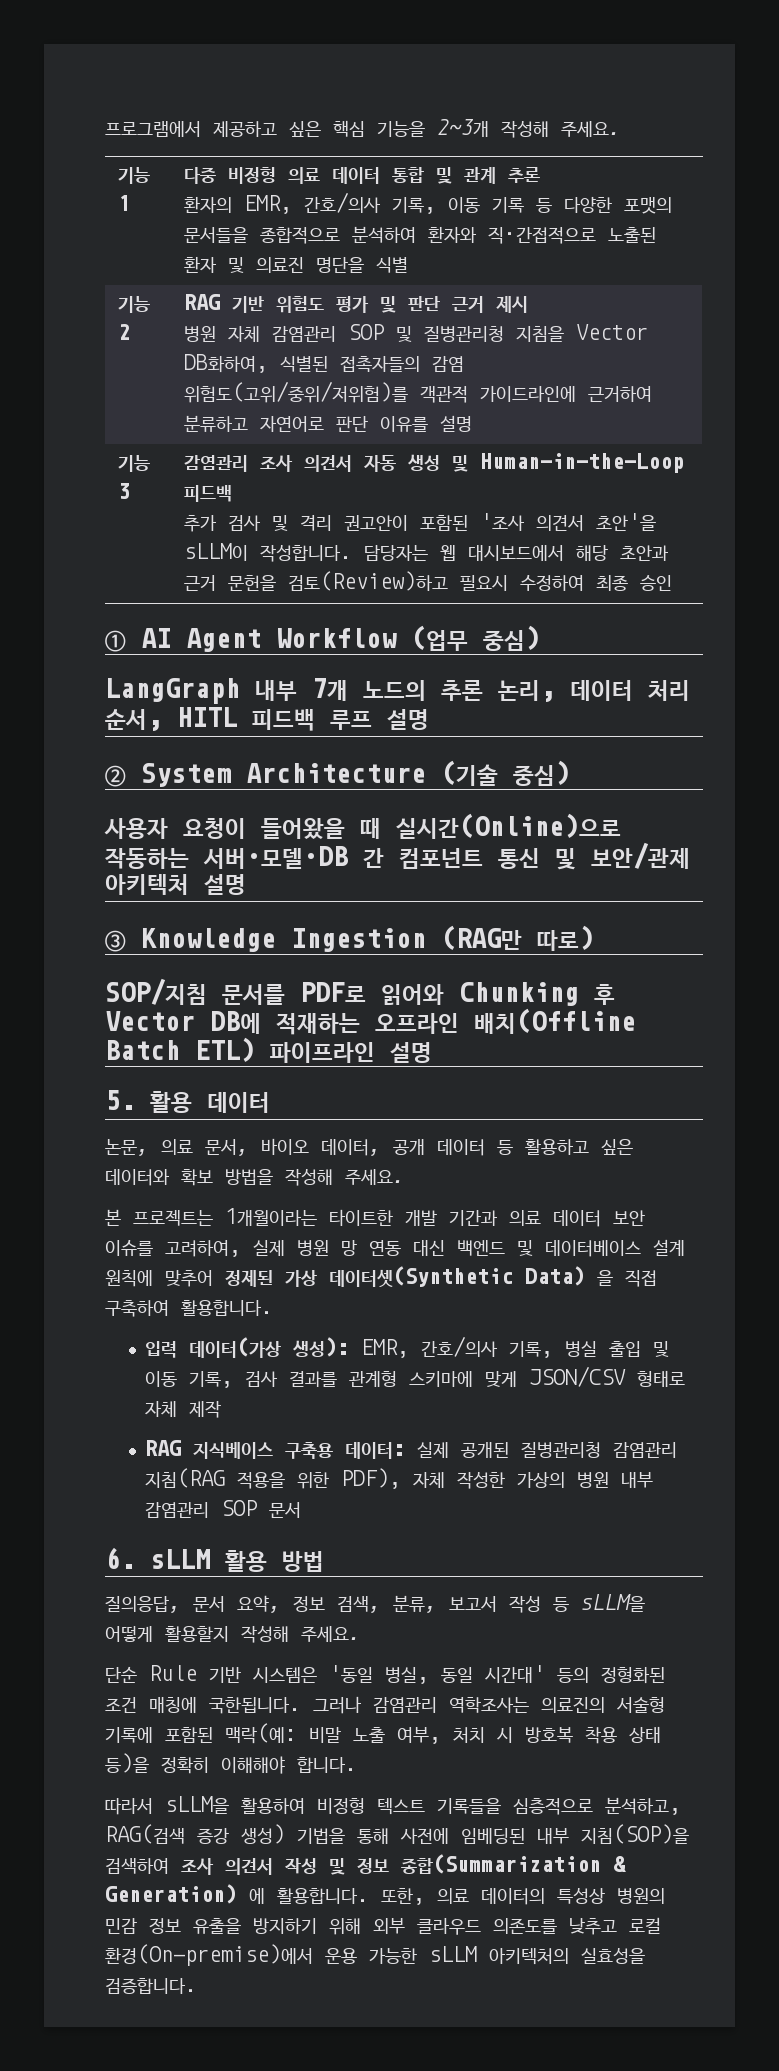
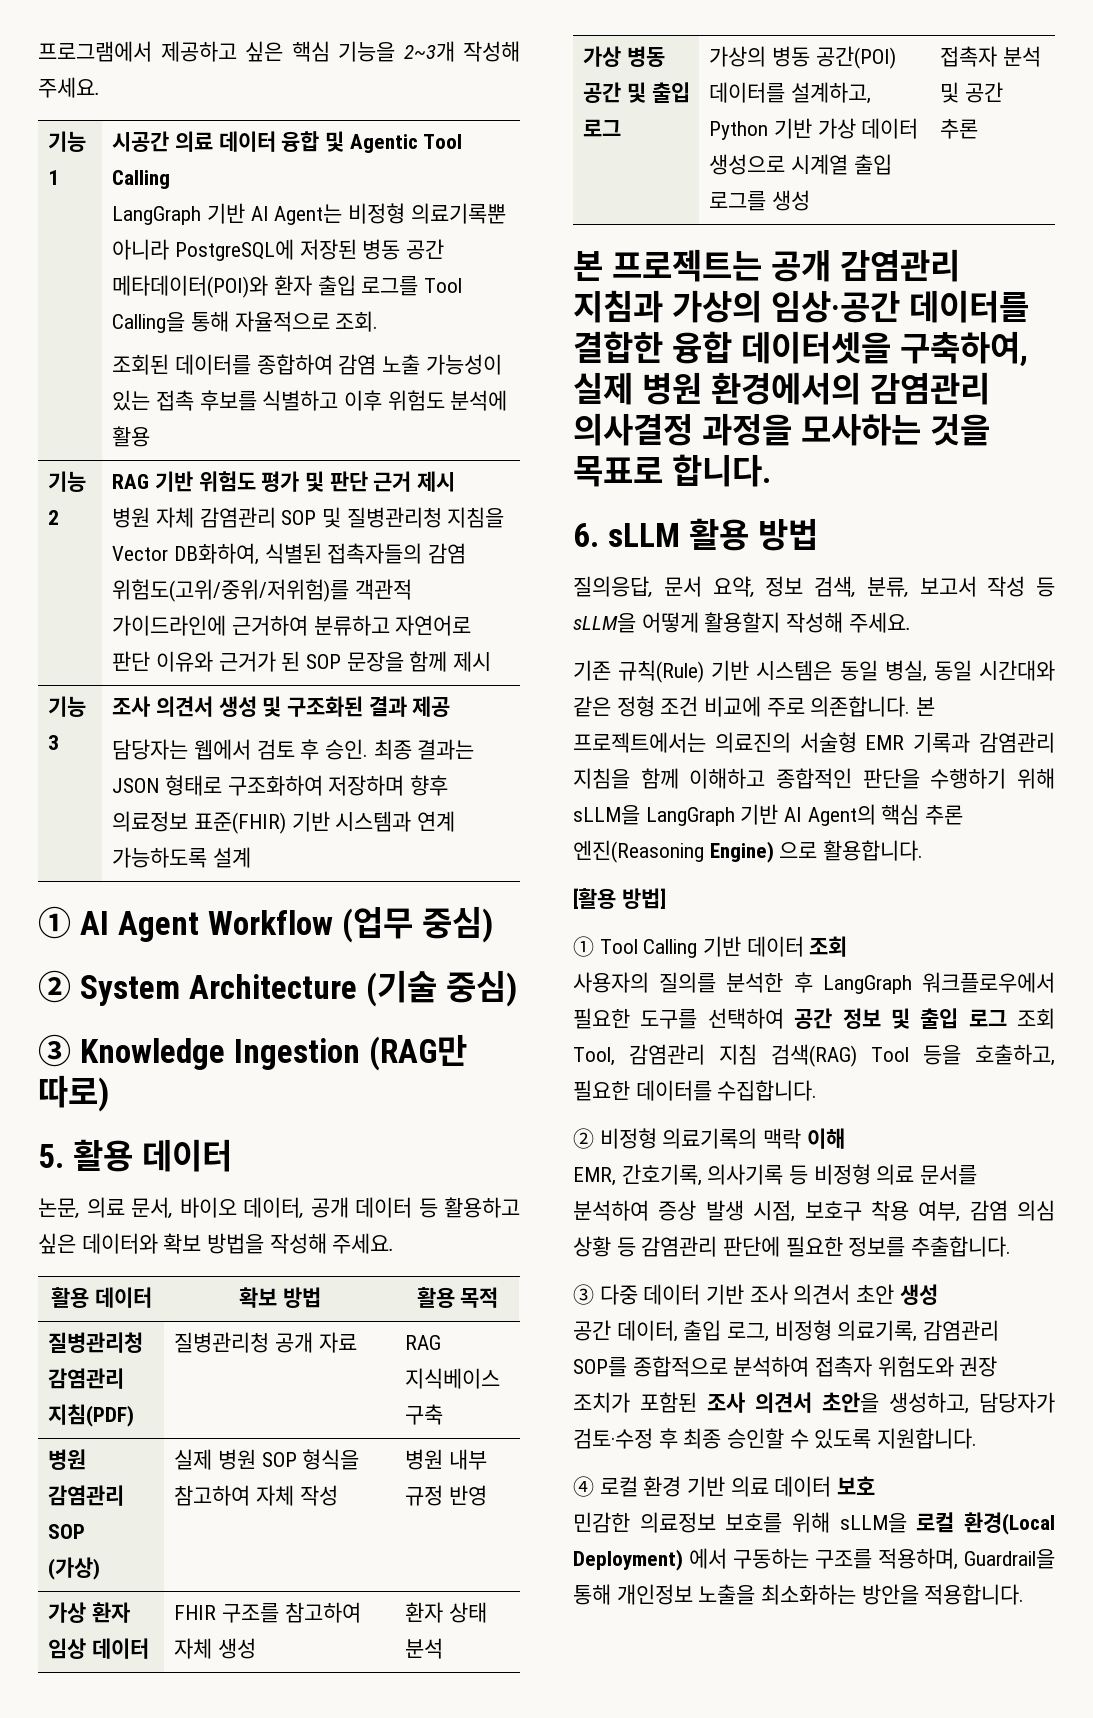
- 다중 비정형 의료 데이터 통합 및 관계 추론
- 환자의 EMR, 간호/의사 기록, 이동 기록 등 다양한 포맷의 문서들을 종합적으로 분석하여 환자와 직·간접적으로 노출된 환자 및 의료진 명단을 식별
+ 시공간 의료 데이터 융합 및 Agentic Tool Calling
+ LangGraph 기반 AI Agent는 비정형 의료기록뿐 아니라 PostgreSQL에 저장된 병동 공간 메타데이터(POI)와 환자 출입 로그를 Tool Calling을 통해 자율적으로 조회.
+ 조회된 데이터를 종합하여 감염 노출 가능성이 있는 접촉 후보를 식별하고 이후 위험도 분석에 활용
  기능 2 | RAG 기반 위험도 평가 및 판단 근거 제시
- 병원 자체 감염관리 SOP 및 질병관리청 지침을 Vector DB화하여, 식별된 접촉자들의 감염 위험도(고위/중위/저위험)를 객관적 가이드라인에 근거하여 분류하고 자연어로 판단 이유를 설명
+ 병원 자체 감염관리 SOP 및 질병관리청 지침을 Vector DB화하여, 식별된 접촉자들의 감염 위험도(고위/중위/저위험)를 객관적 가이드라인에 근거하여 분류하고 자연어로 판단 이유와 근거가 된 SOP 문장을 함께 제시
- 기능 3 | 감염관리 조사 의견서 자동 생성 및 Human-in-the-Loop 피드백
- 추가 검사 및 격리 권고안이 포함된 '조사 의견서 초안'을 sLLM이 작성합니다. 담당자는 웹 대시보드에서 해당 초안과 근거 문헌을 검토(Review)하고 필요시 수정하여 최종 승인
+ 기능 3 | 조사 의견서 생성 및 구조화된 결과 제공
+ 담당자는 웹에서 검토 후 승인. 최종 결과는 JSON 형태로 구조화하여 저장하며 향후 의료정보 표준(FHIR) 기반 시스템과 연계 가능하도록 설계
- LangGraph 내부 7개 노드의 추론 논리, 데이터 처리 순서, HITL 피드백 루프 설명
- 사용자 요청이 들어왔을 때 실시간(Online)으로 작동하는 서버·모델·DB 간 컴포넌트 통신 및 보안/관제 아키텍처 설명
- SOP/지침 문서를 PDF로 읽어와 Chunking 후 Vector DB에 적재하는 오프라인 배치(Offline Batch ETL) 파이프라인 설명
- 본 프로젝트는 1개월이라는 타이트한 개발 기간과 의료 데이터 보안 이슈를 고려하여, 실제 병원 망 연동 대신 백엔드 및 데이터베이스 설계 원칙에 맞추어 정제된 가상 데이터셋(Synthetic Data) 을 직접 구축하여 활용합니다.
- 입력 데이터(가상 생성): EMR, 간호/의사 기록, 병실 출입 및 이동 기록, 검사 결과를 관계형 스키마에 맞게 JSON/CSV 형태로 자체 제작
- RAG 지식베이스 구축용 데이터: 실제 공개된 질병관리청 감염관리 지침(RAG 적용을 위한 PDF), 자체 작성한 가상의 병원 내부 감염관리 SOP 문서
+ 활용 데이터 | 확보 방법 | 활용 목적
+ 질병관리청 감염관리 지침(PDF) | 질병관리청 공개 자료 | RAG 지식베이스 구축
+ 병원 감염관리 SOP
+ (가상) | 실제 병원 SOP 형식을 참고하여 자체 작성 | 병원 내부 규정 반영
+ 가상 환자 임상 데이터 | FHIR 구조를 참고하여 자체 생성 | 환자 상태 분석
+ 가상 병동 공간 및 출입 로그 | 가상의 병동 공간(POI) 데이터를 설계하고, Python 기반 가상 데이터 생성으로 시계열 출입 로그를 생성 | 접촉자 분석 및 공간 추론
+ 본 프로젝트는 공개 감염관리 지침과 가상의 임상·공간 데이터를 결합한 융합 데이터셋을 구축하여, 실제 병원 환경에서의 감염관리 의사결정 과정을 모사하는 것을 목표로 합니다.
- 단순 Rule 기반 시스템은 '동일 병실, 동일 시간대' 등의 정형화된 조건 매칭에 국한됩니다. 그러나 감염관리 역학조사는 의료진의 서술형 기록에 포함된 맥락(예: 비말 노출 여부, 처치 시 방호복 착용 상태 등)을 정확히 이해해야 합니다.
- 따라서 sLLM을 활용하여 비정형 텍스트 기록들을 심층적으로 분석하고, RAG(검색 증강 생성) 기법을 통해 사전에 임베딩된 내부 지침(SOP)을 검색하여 조사 의견서 작성 및 정보 종합(Summarization & Generation) 에 활용합니다. 또한, 의료 데이터의 특성상 병원의 민감 정보 유출을 방지하기 위해 외부 클라우드 의존도를 낮추고 로컬 환경(On-premise)에서 운용 가능한 sLLM 아키텍처의 실효성을 검증합니다.
+ 기존 규칙(Rule) 기반 시스템은 동일 병실, 동일 시간대와 같은 정형 조건 비교에 주로 의존합니다. 본 프로젝트에서는 의료진의 서술형 EMR 기록과 감염관리 지침을 함께 이해하고 종합적인 판단을 수행하기 위해 sLLM을 LangGraph 기반 AI Agent의 핵심 추론 엔진(Reasoning Engine) 으로 활용합니다.
+ [활용 방법]
+ ① Tool Calling 기반 데이터 조회
+ 사용자의 질의를 분석한 후 LangGraph 워크플로우에서 필요한 도구를 선택하여 공간 정보 및 출입 로그 조회 Tool, 감염관리 지침 검색(RAG) Tool 등을 호출하고, 필요한 데이터를 수집합니다.
+ ② 비정형 의료기록의 맥락 이해
+ EMR, 간호기록, 의사기록 등 비정형 의료 문서를 분석하여 증상 발생 시점, 보호구 착용 여부, 감염 의심 상황 등 감염관리 판단에 필요한 정보를 추출합니다.
+ ③ 다중 데이터 기반 조사 의견서 초안 생성
+ 공간 데이터, 출입 로그, 비정형 의료기록, 감염관리 SOP를 종합적으로 분석하여 접촉자 위험도와 권장 조치가 포함된 조사 의견서 초안을 생성하고, 담당자가 검토·수정 후 최종 승인할 수 있도록 지원합니다.
+ ④ 로컬 환경 기반 의료 데이터 보호
+ 민감한 의료정보 보호를 위해 sLLM을 로컬 환경(Local Deployment) 에서 구동하는 구조를 적용하며, Guardrail을 통해 개인정보 노출을 최소화하는 방안을 적용합니다.

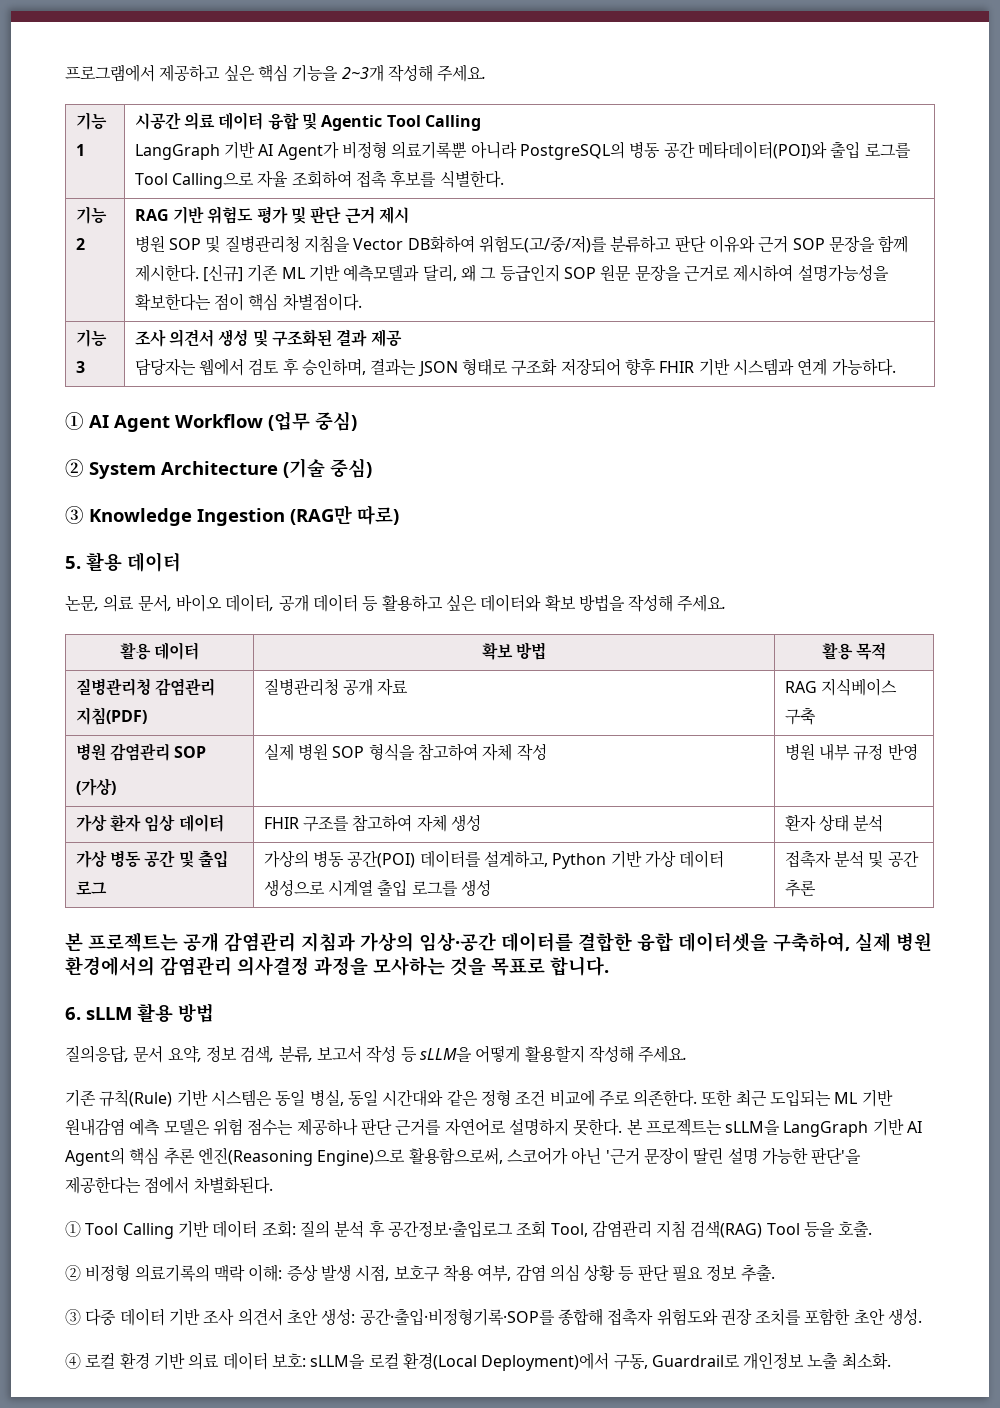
- LangGraph 기반 AI Agent는 비정형 의료기록뿐 아니라 PostgreSQL에 저장된 병동 공간 메타데이터(POI)와 환자 출입 로그를 Tool Calling을 통해 자율적으로 조회.
- 조회된 데이터를 종합하여 감염 노출 가능성이 있는 접촉 후보를 식별하고 이후 위험도 분석에 활용
+ LangGraph 기반 AI Agent가 비정형 의료기록뿐 아니라 PostgreSQL의 병동 공간 메타데이터(POI)와 출입 로그를 Tool Calling으로 자율 조회하여 접촉 후보를 식별한다.
- 병원 자체 감염관리 SOP 및 질병관리청 지침을 Vector DB화하여, 식별된 접촉자들의 감염 위험도(고위/중위/저위험)를 객관적 가이드라인에 근거하여 분류하고 자연어로 판단 이유와 근거가 된 SOP 문장을 함께 제시
+ 병원 SOP 및 질병관리청 지침을 Vector DB화하여 위험도(고/중/저)를 분류하고 판단 이유와 근거 SOP 문장을 함께 제시한다. [신규] 기존 ML 기반 예측모델과 달리, 왜 그 등급인지 SOP 원문 문장을 근거로 제시하여 설명가능성을 확보한다는 점이 핵심 차별점이다.
  기능 3 | 조사 의견서 생성 및 구조화된 결과 제공
- 담당자는 웹에서 검토 후 승인. 최종 결과는 JSON 형태로 구조화하여 저장하며 향후 의료정보 표준(FHIR) 기반 시스템과 연계 가능하도록 설계
+ 담당자는 웹에서 검토 후 승인하며, 결과는 JSON 형태로 구조화 저장되어 향후 FHIR 기반 시스템과 연계 가능하다.
- 기존 규칙(Rule) 기반 시스템은 동일 병실, 동일 시간대와 같은 정형 조건 비교에 주로 의존합니다. 본 프로젝트에서는 의료진의 서술형 EMR 기록과 감염관리 지침을 함께 이해하고 종합적인 판단을 수행하기 위해 sLLM을 LangGraph 기반 AI Agent의 핵심 추론 엔진(Reasoning Engine) 으로 활용합니다.
- [활용 방법]
+ 기존 규칙(Rule) 기반 시스템은 동일 병실, 동일 시간대와 같은 정형 조건 비교에 주로 의존한다. 또한 최근 도입되는 ML 기반 원내감염 예측 모델은 위험 점수는 제공하나 판단 근거를 자연어로 설명하지 못한다. 본 프로젝트는 sLLM을 LangGraph 기반 AI Agent의 핵심 추론 엔진(Reasoning Engine)으로 활용함으로써, 스코어가 아닌 '근거 문장이 딸린 설명 가능한 판단'을 제공한다는 점에서 차별화된다.
- ① Tool Calling 기반 데이터 조회
- 사용자의 질의를 분석한 후 LangGraph 워크플로우에서 필요한 도구를 선택하여 공간 정보 및 출입 로그 조회 Tool, 감염관리 지침 검색(RAG) Tool 등을 호출하고, 필요한 데이터를 수집합니다.
+ ① Tool Calling 기반 데이터 조회: 질의 분석 후 공간정보·출입로그 조회 Tool, 감염관리 지침 검색(RAG) Tool 등을 호출.
- ② 비정형 의료기록의 맥락 이해
- EMR, 간호기록, 의사기록 등 비정형 의료 문서를 분석하여 증상 발생 시점, 보호구 착용 여부, 감염 의심 상황 등 감염관리 판단에 필요한 정보를 추출합니다.
+ ② 비정형 의료기록의 맥락 이해: 증상 발생 시점, 보호구 착용 여부, 감염 의심 상황 등 판단 필요 정보 추출.
- ③ 다중 데이터 기반 조사 의견서 초안 생성
- 공간 데이터, 출입 로그, 비정형 의료기록, 감염관리 SOP를 종합적으로 분석하여 접촉자 위험도와 권장 조치가 포함된 조사 의견서 초안을 생성하고, 담당자가 검토·수정 후 최종 승인할 수 있도록 지원합니다.
+ ③ 다중 데이터 기반 조사 의견서 초안 생성: 공간·출입·비정형기록·SOP를 종합해 접촉자 위험도와 권장 조치를 포함한 초안 생성.
- ④ 로컬 환경 기반 의료 데이터 보호
- 민감한 의료정보 보호를 위해 sLLM을 로컬 환경(Local Deployment) 에서 구동하는 구조를 적용하며, Guardrail을 통해 개인정보 노출을 최소화하는 방안을 적용합니다.
+ ④ 로컬 환경 기반 의료 데이터 보호: sLLM을 로컬 환경(Local Deployment)에서 구동, Guardrail로 개인정보 노출 최소화.

